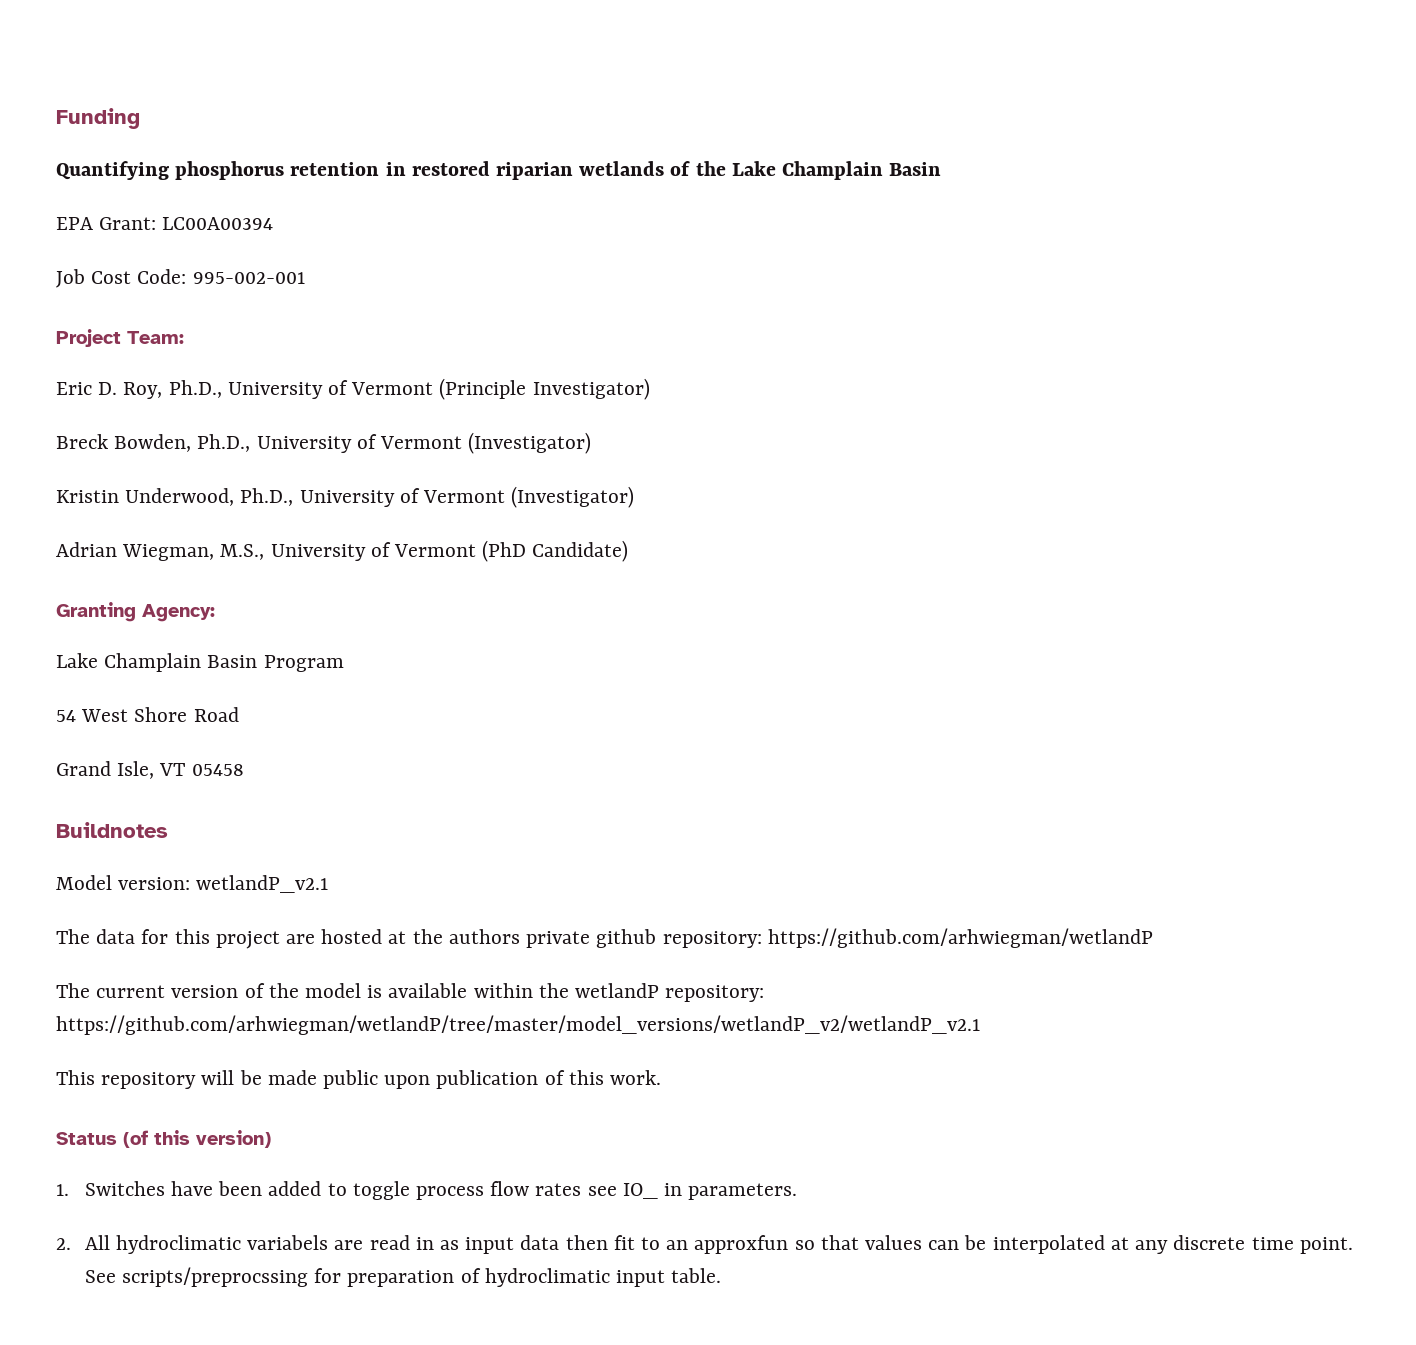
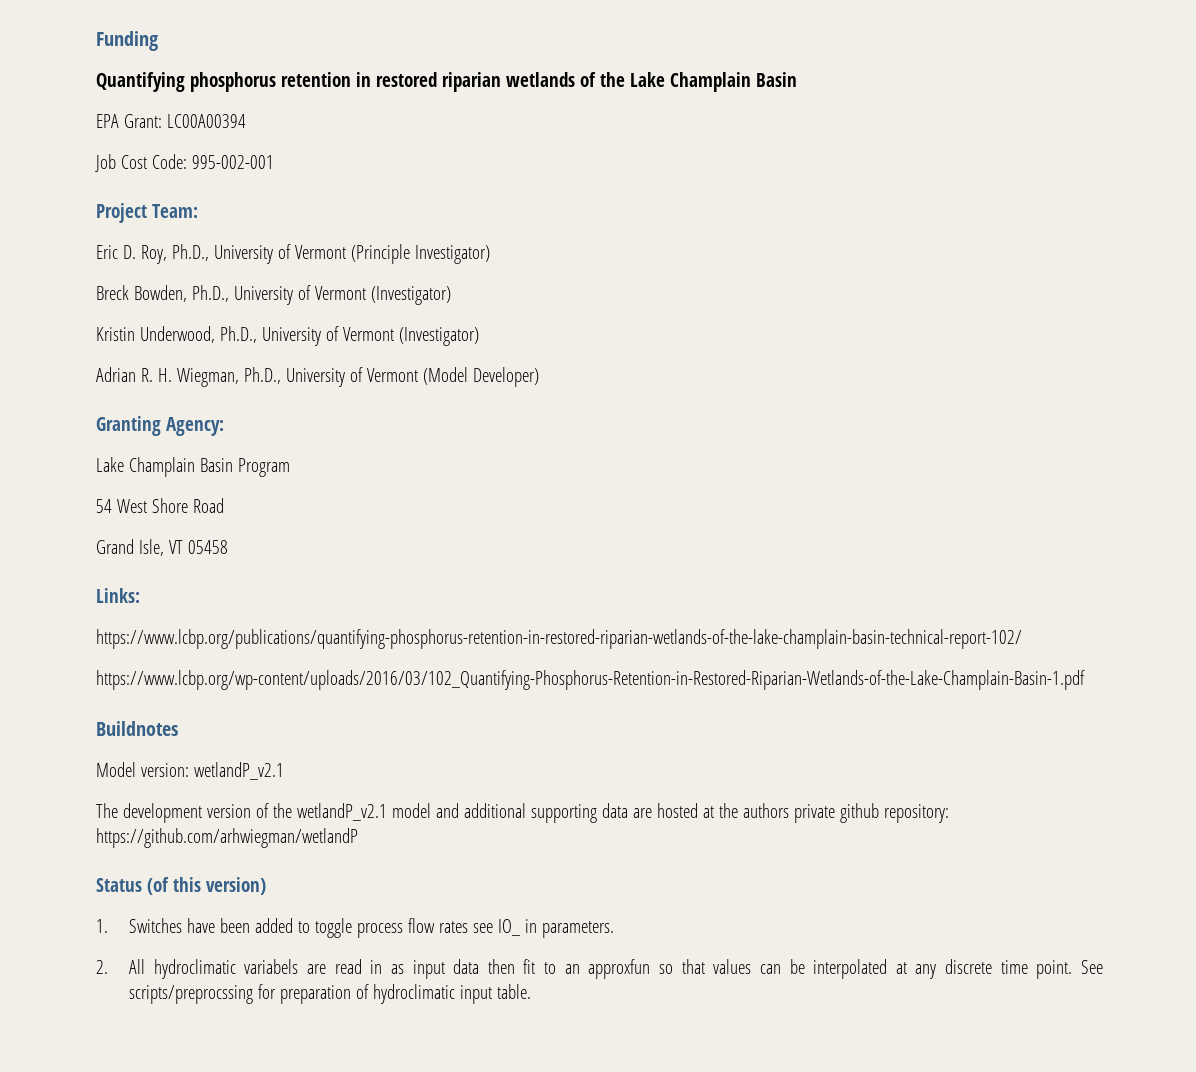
- Adrian Wiegman, M.S., University of Vermont (PhD Candidate)
+ Adrian R. H. Wiegman, Ph.D., University of Vermont (Model Developer)
+ Links:
+ https://www.lcbp.org/publications/quantifying-phosphorus-retention-in-restored-riparian-wetlands-of-the-lake-champlain-basin-technical-report-102/
+ https://www.lcbp.org/wp-content/uploads/2016/03/102_Quantifying-Phosphorus-Retention-in-Restored-Riparian-Wetlands-of-the-Lake-Champlain-Basin-1.pdf
- The data for this project are hosted at the authors private github repository: https://github.com/arhwiegman/wetlandP
+ The development version of the wetlandP_v2.1 model and additional supporting data are hosted at the authors private github repository: https://github.com/arhwiegman/wetlandP
- The current version of the model is available within the wetlandP repository: https://github.com/arhwiegman/wetlandP/tree/master/model_versions/wetlandP_v2/wetlandP_v2.1
- This repository will be made public upon publication of this work.

